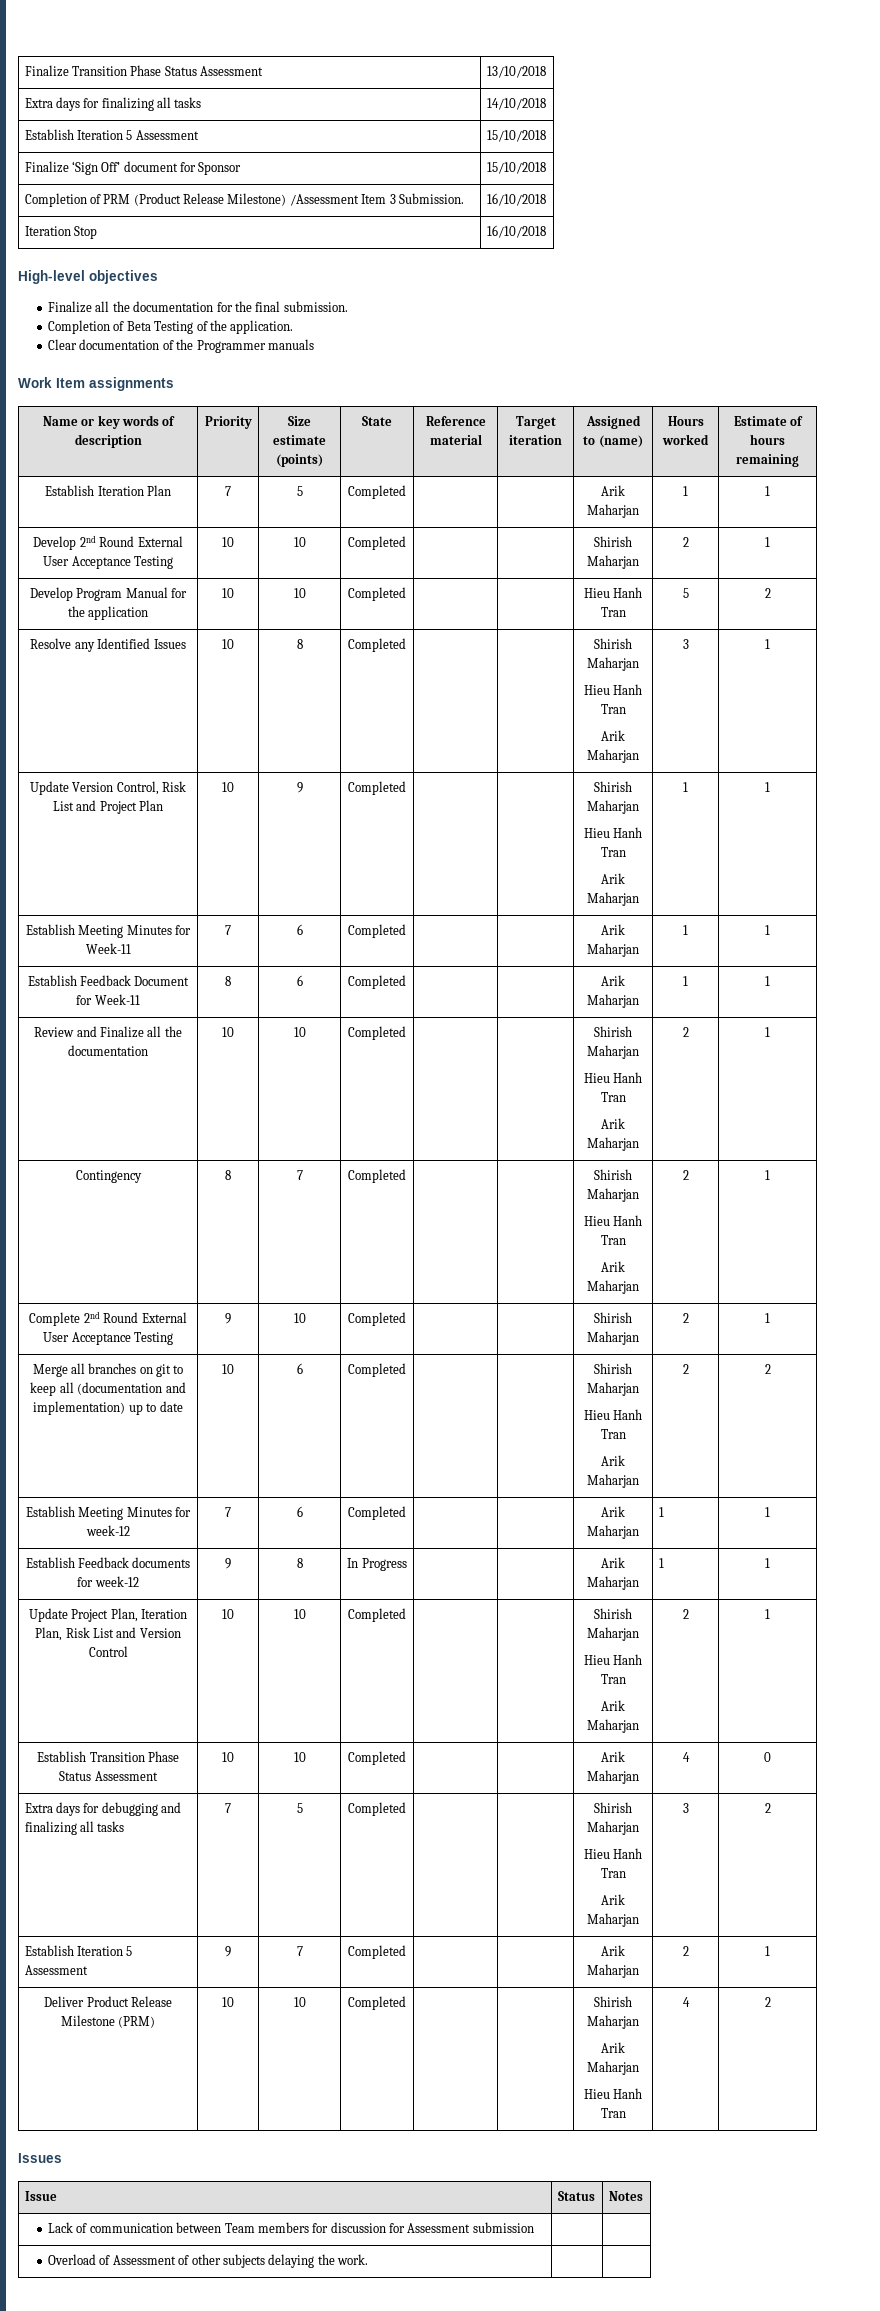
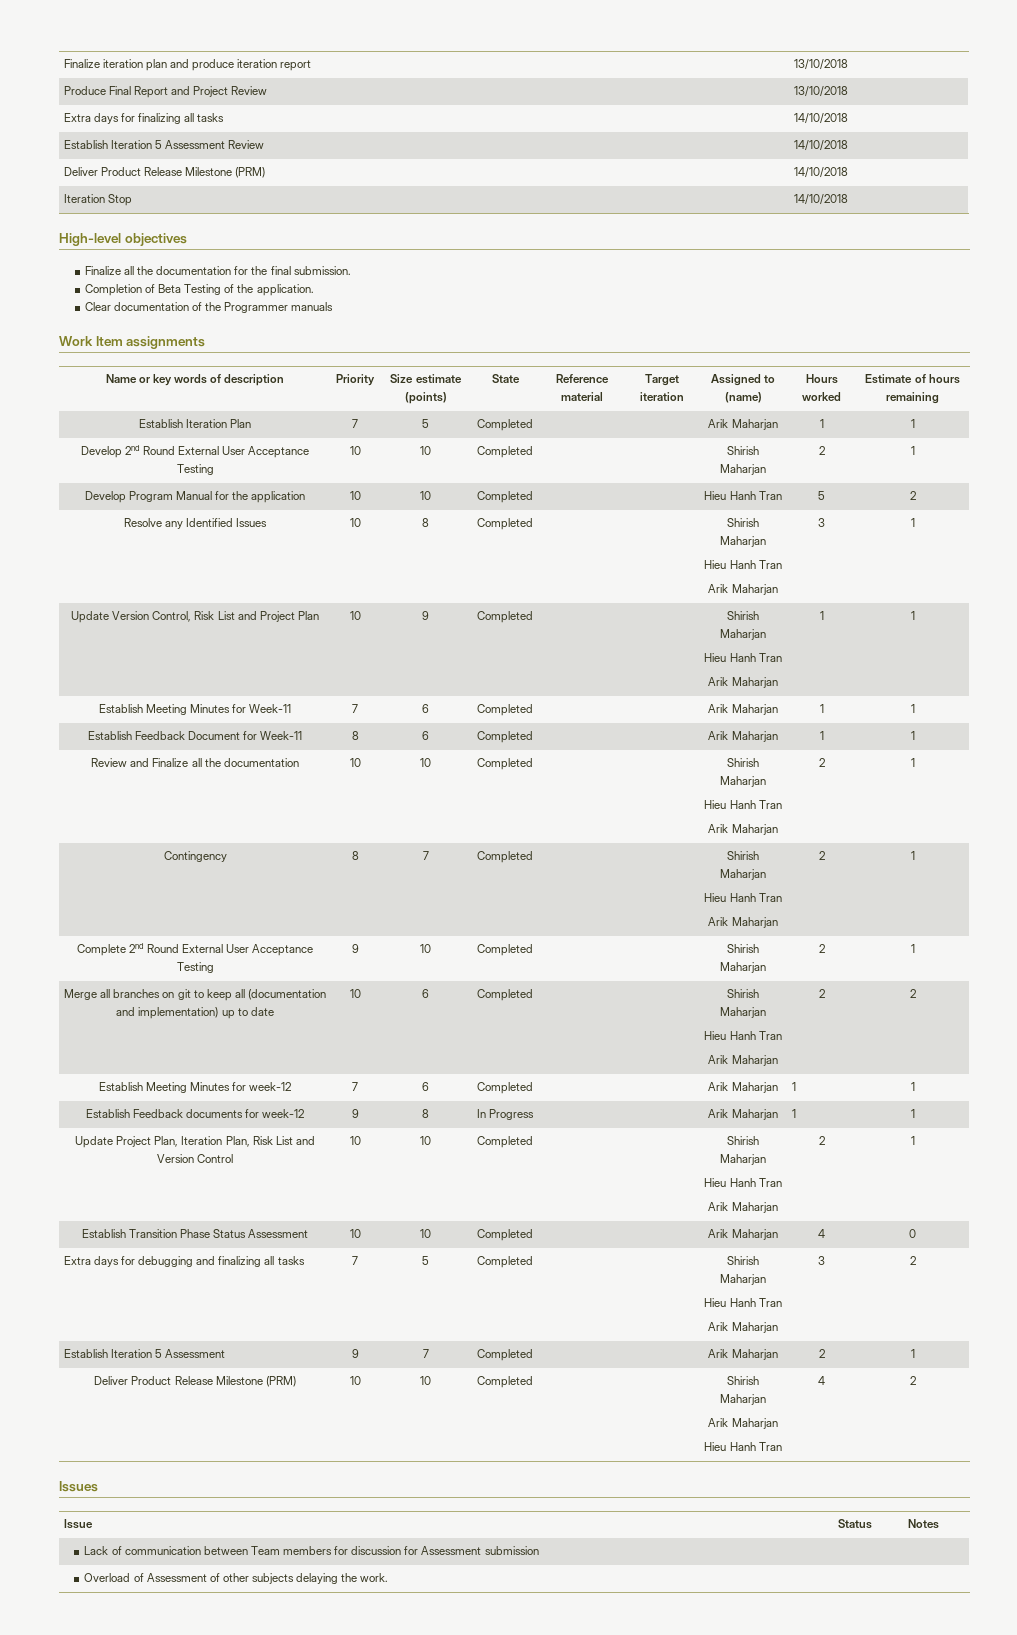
- Finalize Transition Phase Status Assessment | 13/10/2018
+ Finalize iteration plan and produce iteration report | 13/10/2018
+ Produce Final Report and Project Review | 13/10/2018
- Establish Iteration 5 Assessment | 15/10/2018
- Finalize ‘Sign Off’ document for Sponsor | 15/10/2018
- Completion of PRM (Product Release Milestone) /Assessment Item 3 Submission. | 16/10/2018
+ Establish Iteration 5 Assessment Review | 14/10/2018
+ Deliver Product Release Milestone (PRM) | 14/10/2018
- Iteration Stop | 16/10/2018
+ Iteration Stop | 14/10/2018

